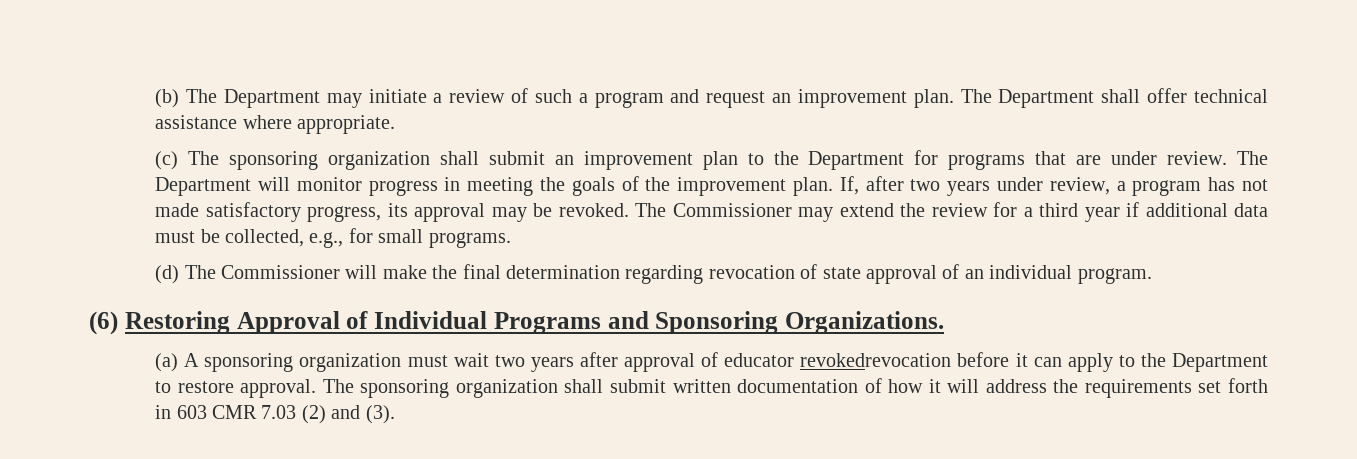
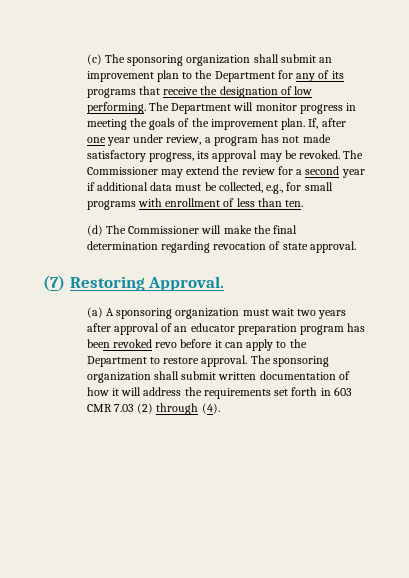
- (b) The Department may initiate a review of such a program and request an improvement plan. The Department shall offer technical assistance where appropriate.
- (c) The sponsoring organization shall submit an improvement plan to the Department for programs that are under review.
+ (c) The sponsoring organization shall submit an improvement plan to the Department for any of its programs that receive the designation of low performing.
- If, after two years under review, a program has not made satisfactory progress, its approval may be revoked.
+ If, after one year under review, a program has not made satisfactory progress, its approval may be revoked.
- The Commissioner may extend the review for a third year if additional data must be collected, e.g., for small programs.
+ The Commissioner may extend the review for a second year if additional data must be collected, e.g., for small programs with enrollment of less than ten.
- (d) The Commissioner will make the final determination regarding revocation of state approval of an individual program.
- (6) Restoring Approval of Individual Programs and Sponsoring Organizations.
+ (d) The Commissioner will make the final determination regarding revocation of state approval.
+ (7) Restoring Approval.
- (a) A sponsoring organization must wait two years after approval of educator revokedrevocation before it can apply to the Department to restore approval.
+ (a) A sponsoring organization must wait two years after approval of an educator preparation program has been revoked revo before it can apply to the Department to restore approval.
- The sponsoring organization shall submit written documentation of how it will address the requirements set forth in 603 CMR 7.03 (2) and (3).
+ The sponsoring organization shall submit written documentation of how it will address the requirements set forth in 603 CMR 7.03 (2) through (4).

